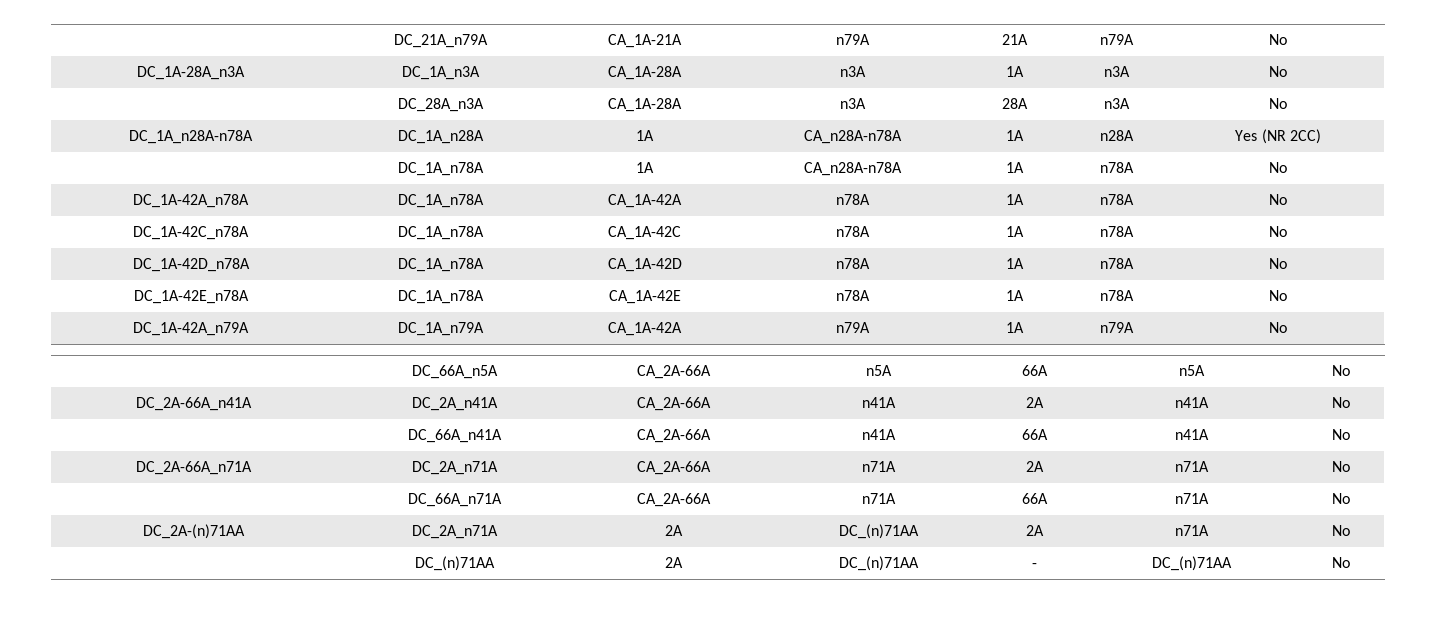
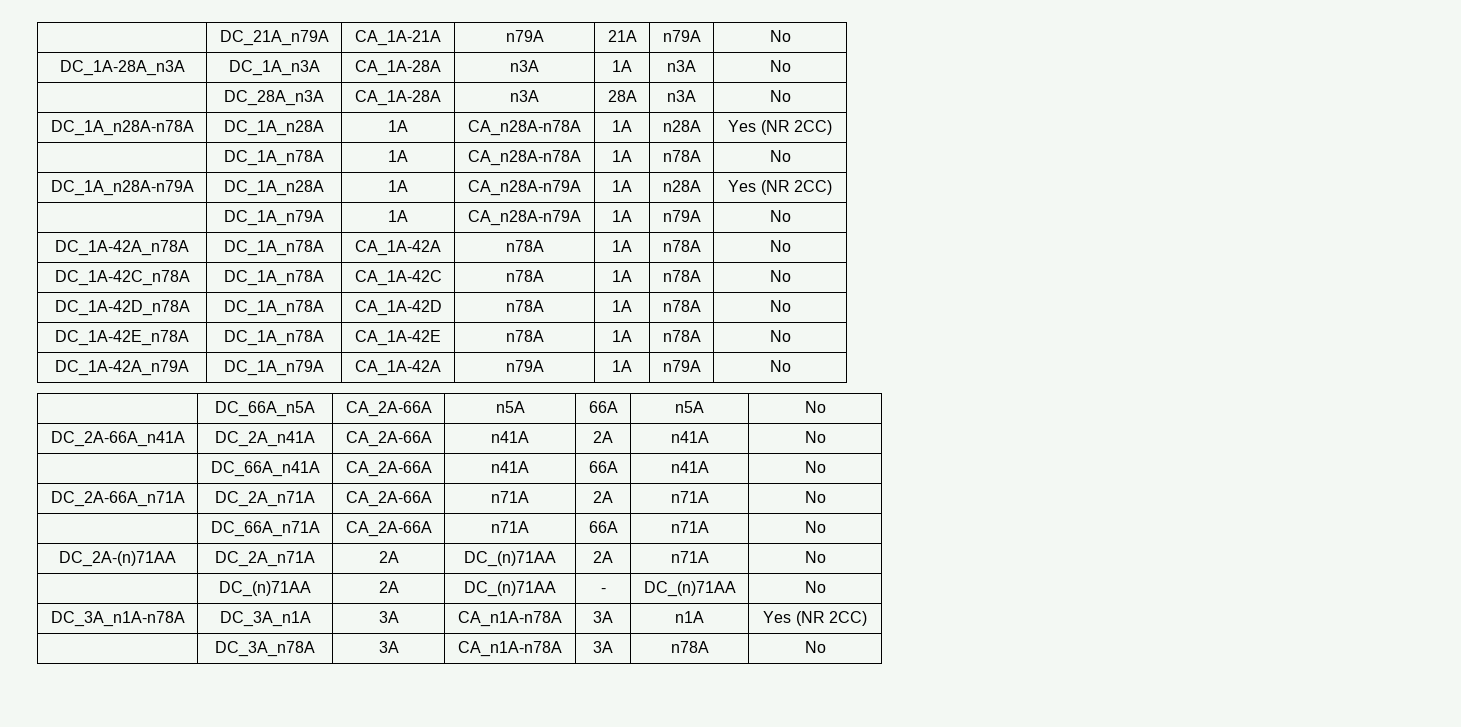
+ DC_1A_n28A-n79A | DC_1A_n28A | 1A | CA_n28A-n79A | 1A | n28A | Yes (NR 2CC)
+ | DC_1A_n79A | 1A | CA_n28A-n79A | 1A | n79A | No
+ DC_3A_n1A-n78A | DC_3A_n1A | 3A | CA_n1A-n78A | 3A | n1A | Yes (NR 2CC)
+ | DC_3A_n78A | 3A | CA_n1A-n78A | 3A | n78A | No

